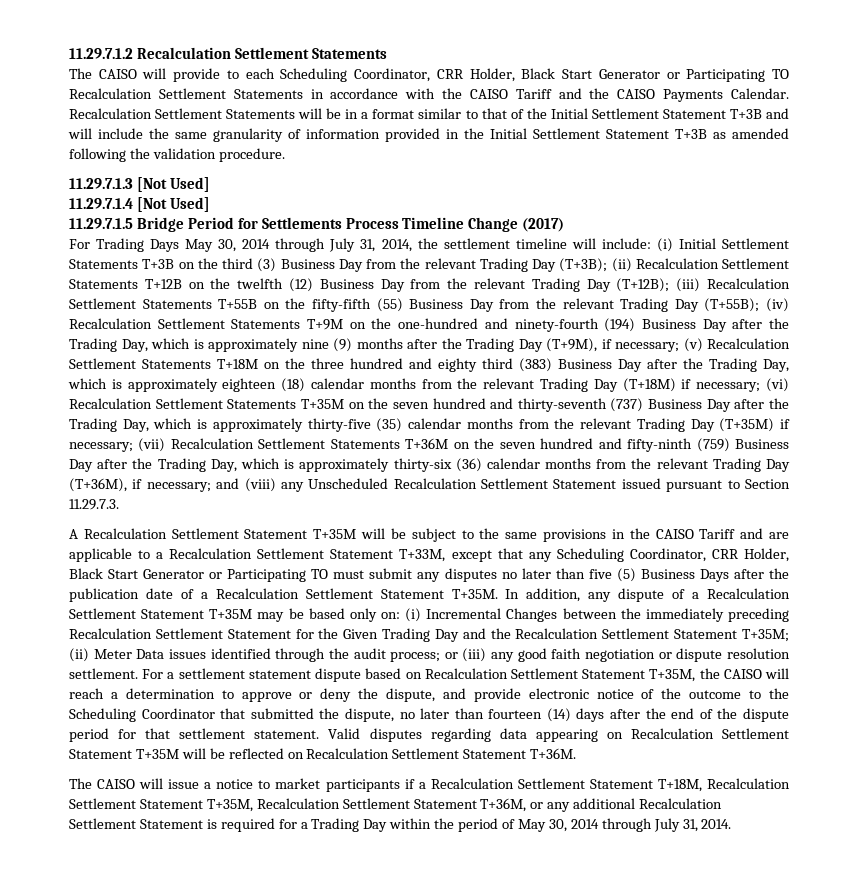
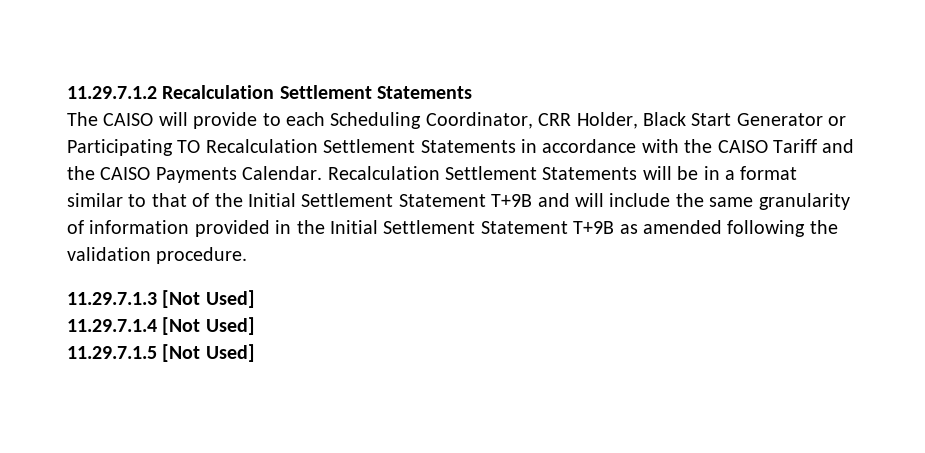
- Recalculation Settlement Statements will be in a format similar to that of the Initial Settlement Statement T+3B and will include the same granularity of information provided in the Initial Settlement Statement T+3B as amended following the validation procedure.
+ Recalculation Settlement Statements will be in a format similar to that of the Initial Settlement Statement T+9B and will include the same granularity of information provided in the Initial Settlement Statement T+9B as amended following the validation procedure.
- 11.29.7.1.5 Bridge Period for Settlements Process Timeline Change (2017)
- For Trading Days May 30, 2014 through July 31, 2014, the settlement timeline will include: (i) Initial Settlement Statements T+3B on the third (3) Business Day from the relevant Trading Day (T+3B); (ii) Recalculation Settlement Statements T+12B on the twelfth (12) Business Day from the relevant Trading Day (T+12B); (iii) Recalculation Settlement Statements T+55B on the fifty-fifth (55) Business Day from the relevant Trading Day (T+55B); (iv) Recalculation Settlement Statements T+9M on the one-hundred and ninety-fourth (194) Business Day after the Trading Day, which is approximately nine (9) months after the Trading Day (T+9M), if necessary; (v) Recalculation Settlement Statements T+18M on the three hundred and eighty third (383) Business Day after the Trading Day, which is approximately eighteen (18) calendar months from the relevant Trading Day (T+18M) if necessary; (vi) Recalculation Settlement Statements T+35M on the seven hundred and thirty-seventh (737) Business Day after the Trading Day, which is approximately thirty-five (35) calendar months from the relevant Trading Day (T+35M) if necessary; (vii) Recalculation Settlement Statements T+36M on the seven hundred and fifty-ninth (759) Business Day after the Trading Day, which is approximately thirty-six (36) calendar months from the relevant Trading Day (T+36M), if necessary; and (viii) any Unscheduled Recalculation Settlement Statement issued pursuant to Section 11.29.7.3.
- A Recalculation Settlement Statement T+35M will be subject to the same provisions in the CAISO Tariff and are applicable to a Recalculation Settlement Statement T+33M, except that any Scheduling Coordinator, CRR Holder, Black Start Generator or Participating TO must submit any disputes no later than five (5) Business Days after the publication date of a Recalculation Settlement Statement T+35M. In addition, any dispute of a Recalculation Settlement Statement T+35M may be based only on: (i) Incremental Changes between the immediately preceding Recalculation Settlement Statement for the Given Trading Day and the Recalculation Settlement Statement T+35M; (ii) Meter Data issues identified through the audit process; or (iii) any good faith negotiation or dispute resolution settlement. For a settlement statement dispute based on Recalculation Settlement Statement T+35M, the CAISO will reach a determination to approve or deny the dispute, and provide electronic notice of the outcome to the Scheduling Coordinator that submitted the dispute, no later than fourteen (14) days after the end of the dispute period for that settlement statement. Valid disputes regarding data appearing on Recalculation Settlement Statement T+35M will be reflected on Recalculation Settlement Statement T+36M.
- The CAISO will issue a notice to market participants if a Recalculation Settlement Statement T+18M, Recalculation Settlement Statement T+35M, Recalculation Settlement Statement T+36M, or any additional Recalculation Settlement Statement is required for a Trading Day within the period of May 30, 2014 through July 31, 2014.
+ 11.29.7.1.5 [Not Used]

